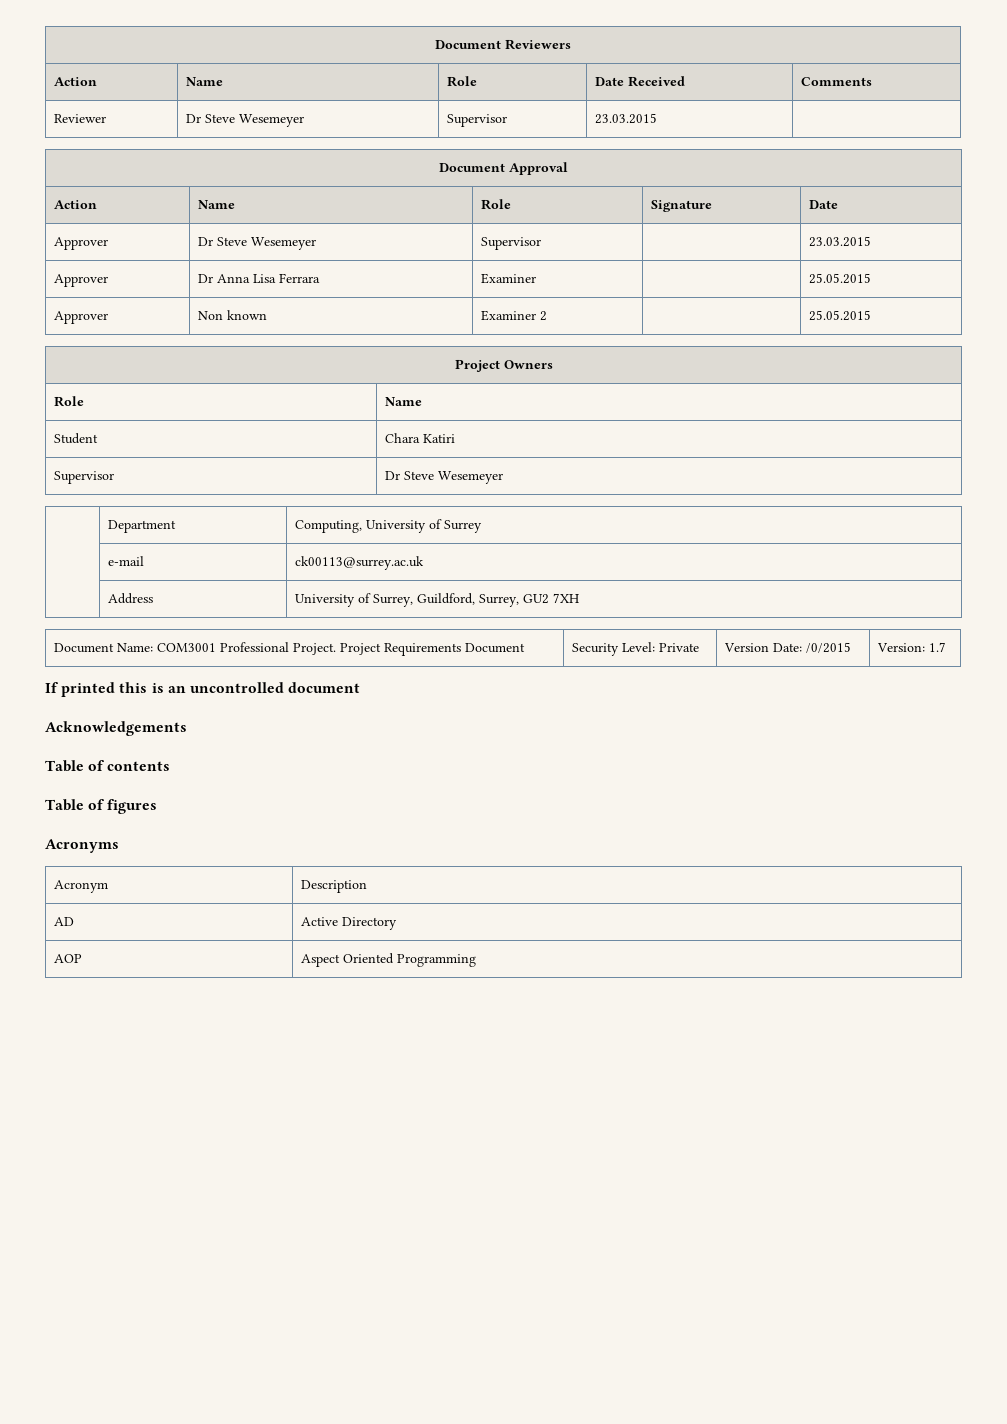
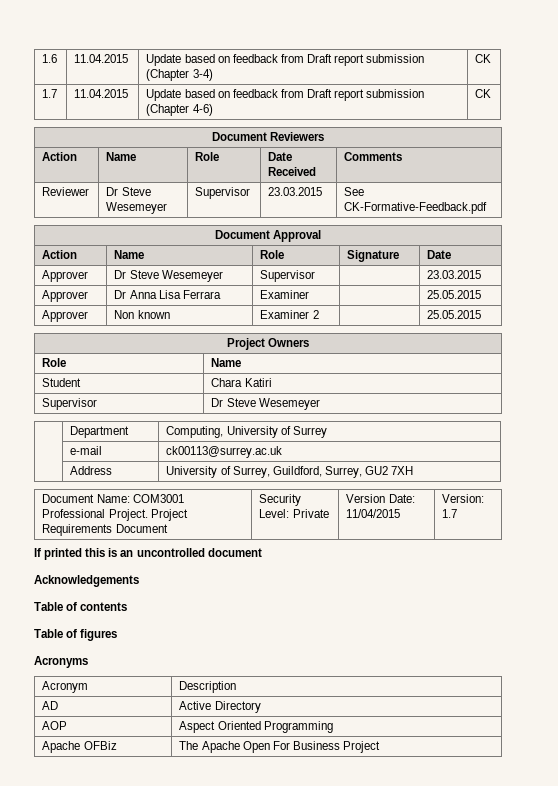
+ 1.6 | 11.04.2015 | Update based on feedback from Draft report submission (Chapter 3-4) | CK
+ 1.7 | 11.04.2015 | Update based on feedback from Draft report submission (Chapter 4-6) | CK
- Reviewer | Dr Steve Wesemeyer | Supervisor | 23.03.2015 |
+ Reviewer | Dr Steve Wesemeyer | Supervisor | 23.03.2015 | See CK-Formative-Feedback.pdf
- Document Name: COM3001 Professional Project. Project Requirements Document | Security Level: Private | Version Date: /0/2015 | Version: 1.7
+ Document Name: COM3001 Professional Project. Project Requirements Document | Security Level: Private | Version Date: 11/04/2015 | Version: 1.7
+ Apache OFBiz | The Apache Open For Business Project

